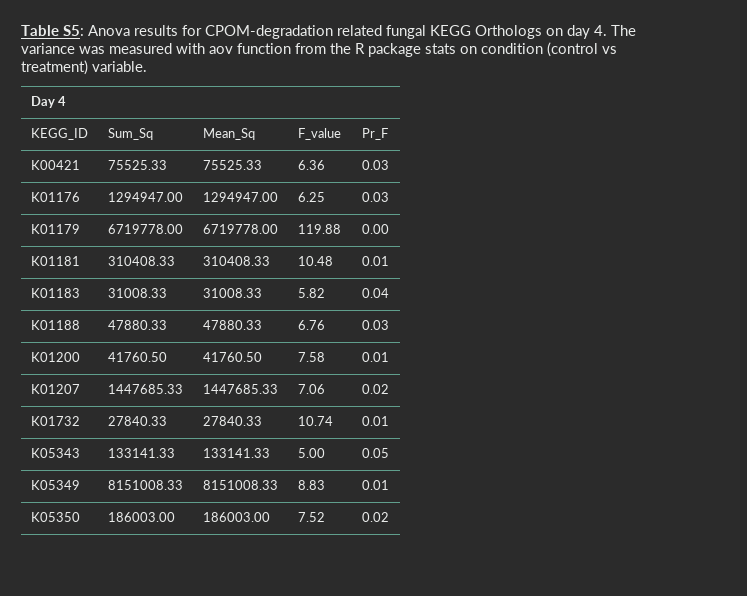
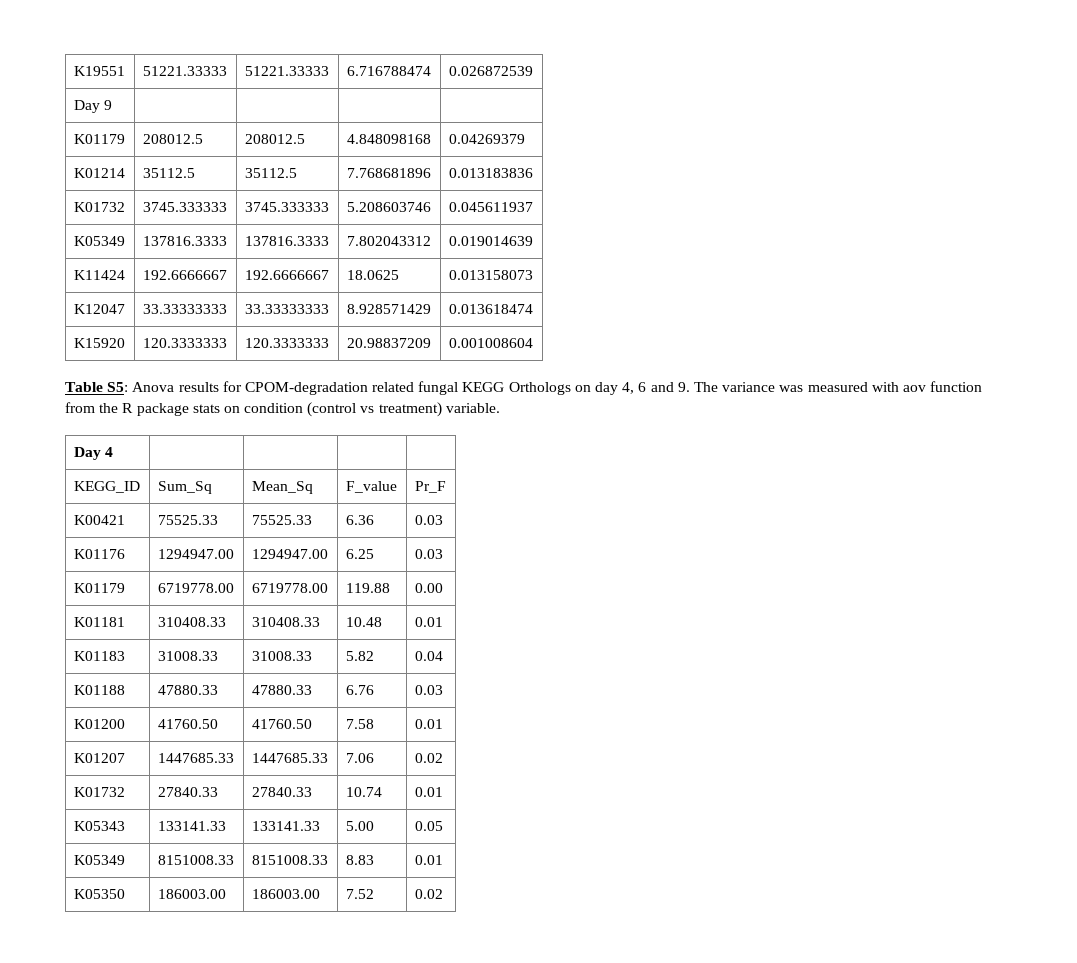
+ K19551 | 51221.33333 | 51221.33333 | 6.716788474 | 0.026872539
+ Day 9 | | | |
+ K01179 | 208012.5 | 208012.5 | 4.848098168 | 0.04269379
+ K01214 | 35112.5 | 35112.5 | 7.768681896 | 0.013183836
+ K01732 | 3745.333333 | 3745.333333 | 5.208603746 | 0.045611937
+ K05349 | 137816.3333 | 137816.3333 | 7.802043312 | 0.019014639
+ K11424 | 192.6666667 | 192.6666667 | 18.0625 | 0.013158073
+ K12047 | 33.33333333 | 33.33333333 | 8.928571429 | 0.013618474
+ K15920 | 120.3333333 | 120.3333333 | 20.98837209 | 0.001008604
- Table S5: Anova results for CPOM-degradation related fungal KEGG Orthologs on day 4. The variance was measured with aov function from the R package stats on condition (control vs treatment) variable.
+ Table S5: Anova results for CPOM-degradation related fungal KEGG Orthologs on day 4, 6 and 9. The variance was measured with aov function from the R package stats on condition (control vs treatment) variable.

